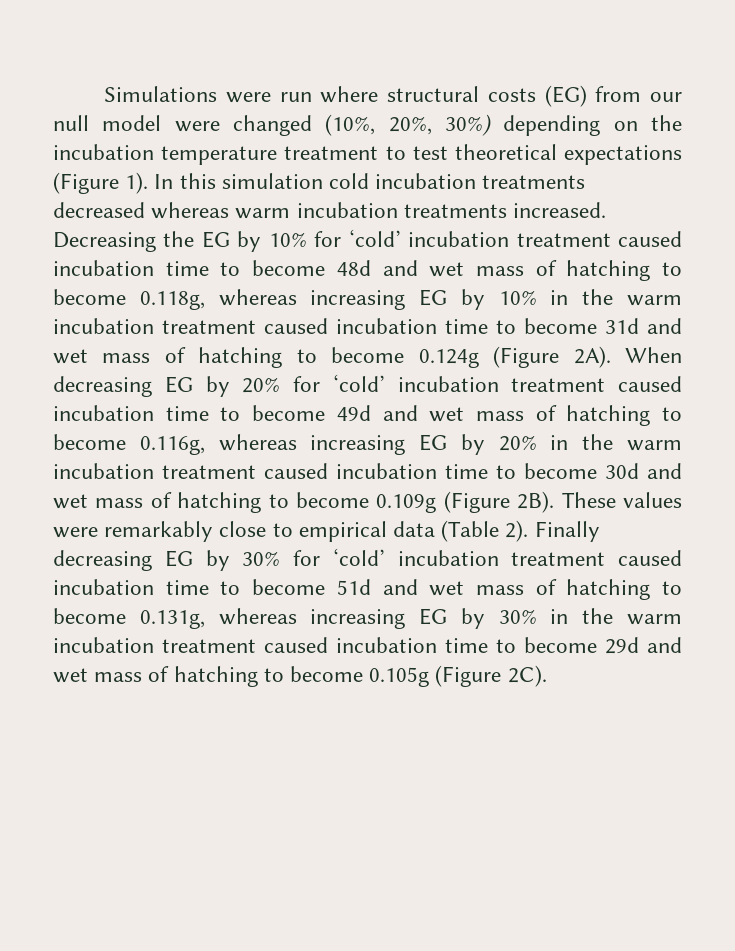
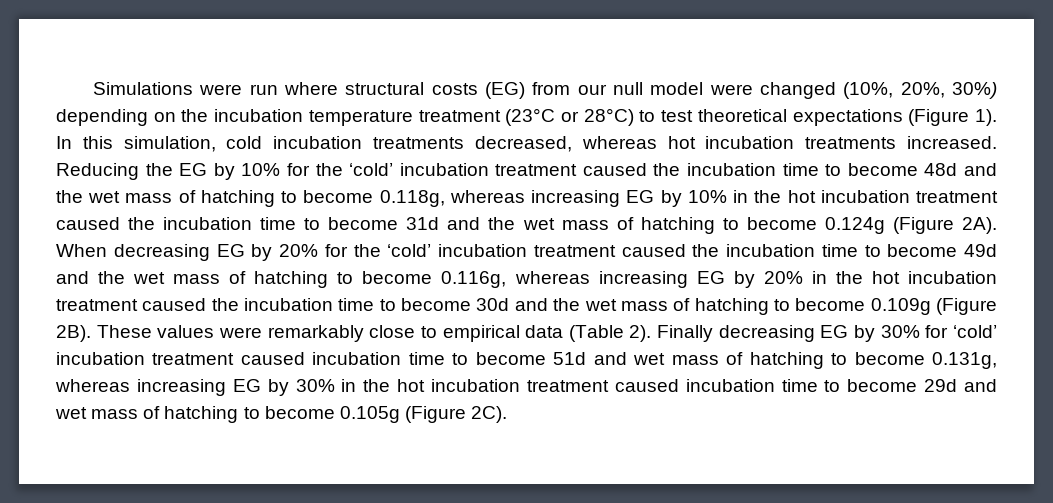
- Simulations were run where structural costs (EG) from our null model were changed (10%, 20%, 30%) depending on the incubation temperature treatment to test theoretical expectations (Figure 1).
+ Simulations were run where structural costs (EG) from our null model were changed (10%, 20%, 30%) depending on the incubation temperature treatment (23°C or 28°C) to test theoretical expectations (Figure 1).
- In this simulation cold incubation treatments decreased whereas warm incubation treatments increased.
+ In this simulation, cold incubation treatments decreased, whereas hot incubation treatments increased.
- Decreasing the EG by 10% for ‘cold’ incubation treatment caused incubation time to become 48d and wet mass of hatching to become 0.118g, whereas increasing EG by 10% in the warm incubation treatment caused incubation time to become 31d and wet mass of hatching to become 0.124g (Figure 2A).
+ Reducing the EG by 10% for the ‘cold’ incubation treatment caused the incubation time to become 48d and the wet mass of hatching to become 0.118g, whereas increasing EG by 10% in the hot incubation treatment caused the incubation time to become 31d and the wet mass of hatching to become 0.124g (Figure 2A).
- When decreasing EG by 20% for ‘cold’ incubation treatment caused incubation time to become 49d and wet mass of hatching to become 0.116g, whereas increasing EG by 20% in the warm incubation treatment caused incubation time to become 30d and wet mass of hatching to become 0.109g (Figure 2B).
+ When decreasing EG by 20% for the ‘cold’ incubation treatment caused the incubation time to become 49d and the wet mass of hatching to become 0.116g, whereas increasing EG by 20% in the hot incubation treatment caused the incubation time to become 30d and the wet mass of hatching to become 0.109g (Figure 2B).
- Finally decreasing EG by 30% for ‘cold’ incubation treatment caused incubation time to become 51d and wet mass of hatching to become 0.131g, whereas increasing EG by 30% in the warm incubation treatment caused incubation time to become 29d and wet mass of hatching to become 0.105g (Figure 2C).
+ Finally decreasing EG by 30% for ‘cold’ incubation treatment caused incubation time to become 51d and wet mass of hatching to become 0.131g, whereas increasing EG by 30% in the hot incubation treatment caused incubation time to become 29d and wet mass of hatching to become 0.105g (Figure 2C).

